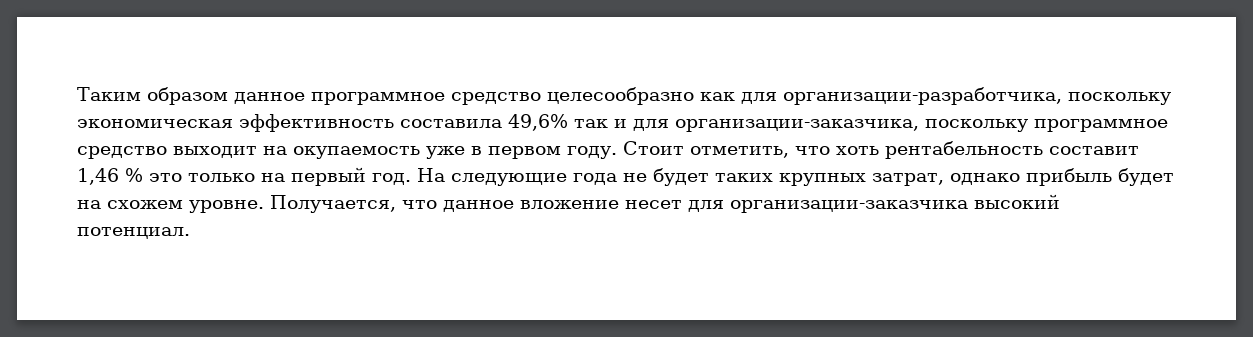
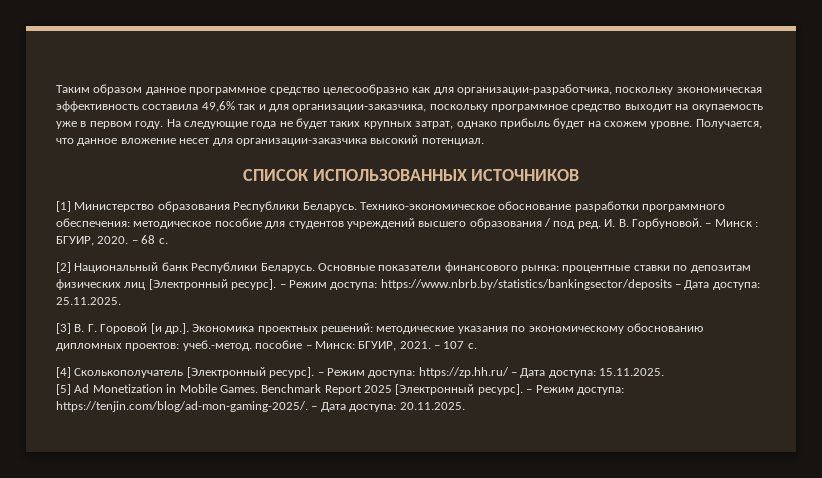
- Стоит отметить, что хоть рентабельность составит 1,46 % это только на первый год.
+ СПИСОК ИСПОЛЬЗОВАННЫХ ИСТОЧНИКОВ
+ [1] Министерство образования Республики Беларусь. Технико-экономическое обоснование разработки программного обеспечения: методическое пособие для студентов учреждений высшего образования / под ред. И. В. Горбуновой. – Минск : БГУИР, 2020. – 68 с.
+ [2] Национальный банк Республики Беларусь. Основные показатели финансового рынка: процентные ставки по депозитам физических лиц [Электронный ресурс]. – Режим доступа: https://www.nbrb.by/statistics/bankingsector/deposits – Дата доступа: 25.11.2025.
+ [3] В. Г. Горовой [и др.]. Экономика проектных решений: методические указания по экономическому обоснованию дипломных проектов: учеб.-метод. пособие – Минск: БГУИР, 2021. – 107 с.
+ [4] Сколькополучатель [Электронный ресурс]. – Режим доступа: https://zp.hh.ru/ – Дата доступа: 15.11.2025.
+ [5] Ad Monetization in Mobile Games. Benchmark Report 2025 [Электронный ресурс]. – Режим доступа: https://tenjin.com/blog/ad-mon-gaming-2025/. – Дата доступа: 20.11.2025.

